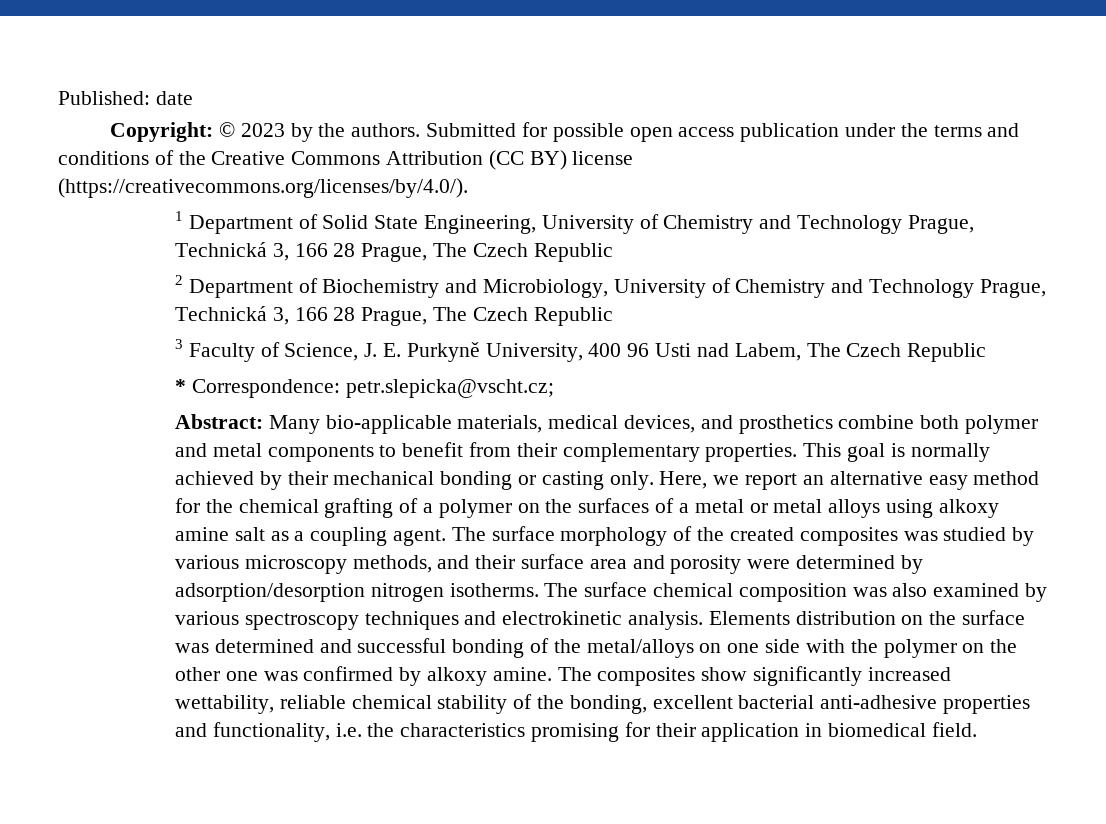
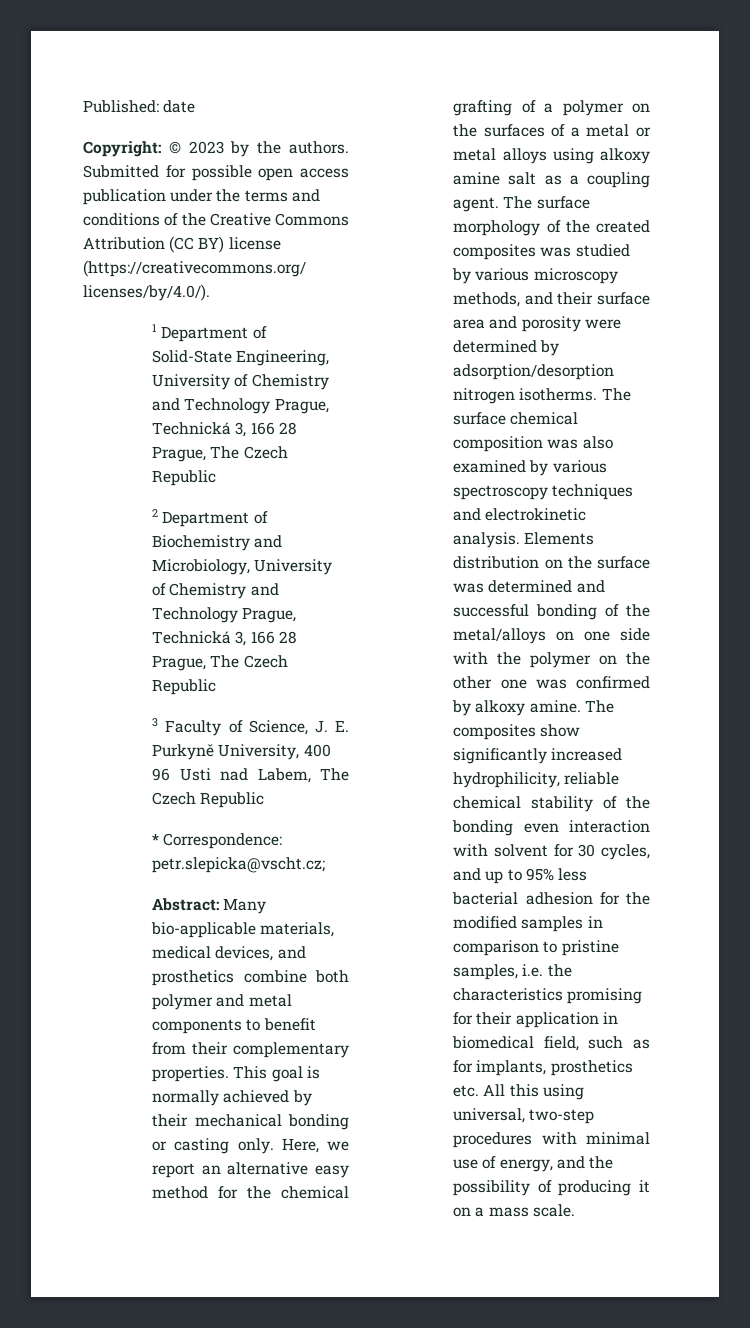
- 1 Department of Solid State Engineering, University of Chemistry and Technology Prague, Technická 3, 166 28 Prague, The Czech Republic
+ 1 Department of Solid-State Engineering, University of Chemistry and Technology Prague, Technická 3, 166 28 Prague, The Czech Republic
- The composites show significantly increased wettability, reliable chemical stability of the bonding, excellent bacterial anti-adhesive properties and functionality, i.e. the characteristics promising for their application in biomedical field.
+ The composites show significantly increased hydrophilicity, reliable chemical stability of the bonding even interaction with solvent for 30 cycles, and up to 95% less bacterial adhesion for the modified samples in comparison to pristine samples, i.e. the characteristics promising for their application in biomedical field, such as for implants, prosthetics etc. All this using universal, two-step procedures with minimal use of energy, and the possibility of producing it on a mass scale.

